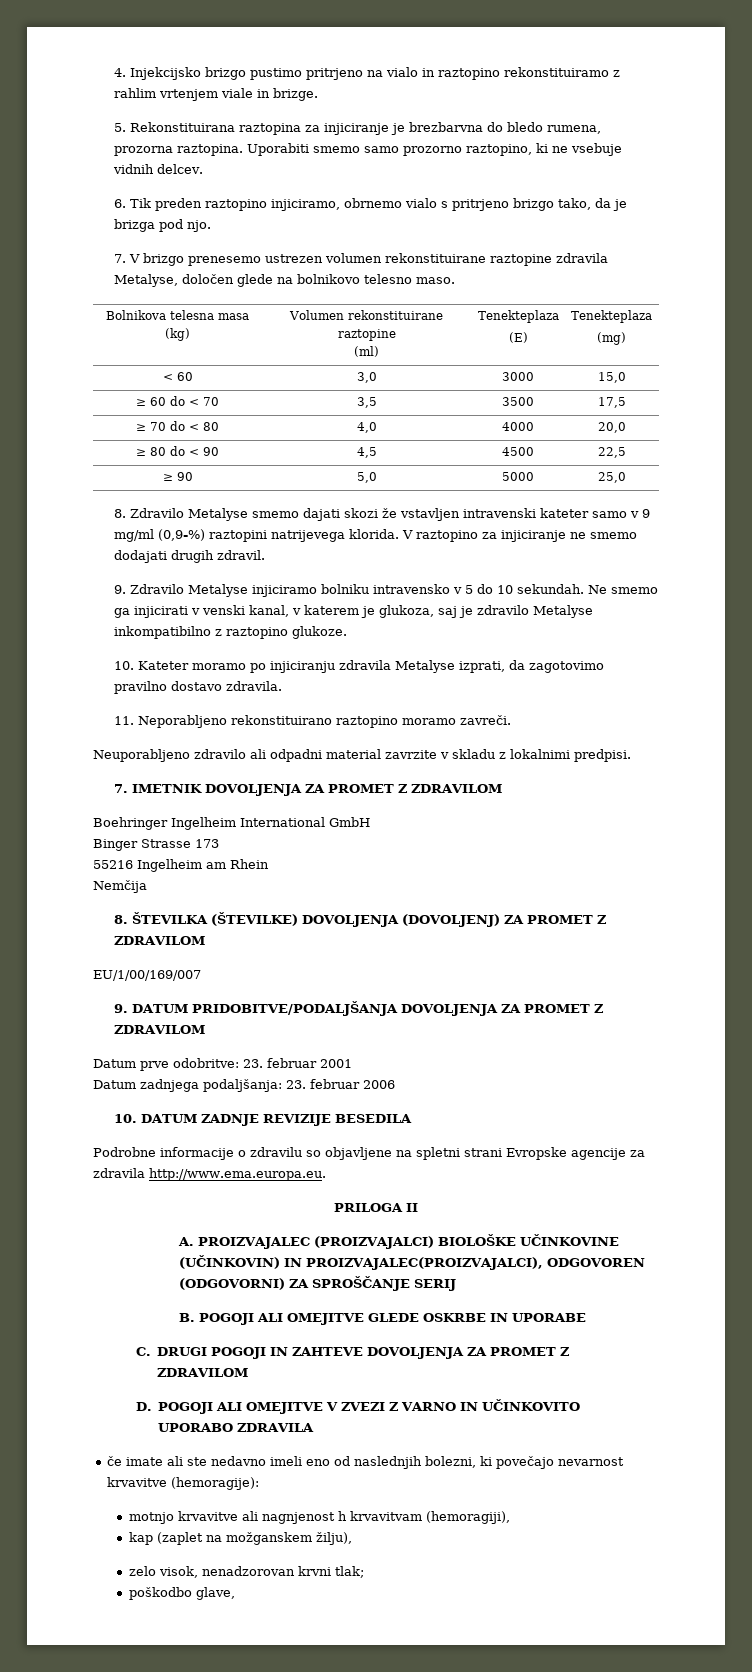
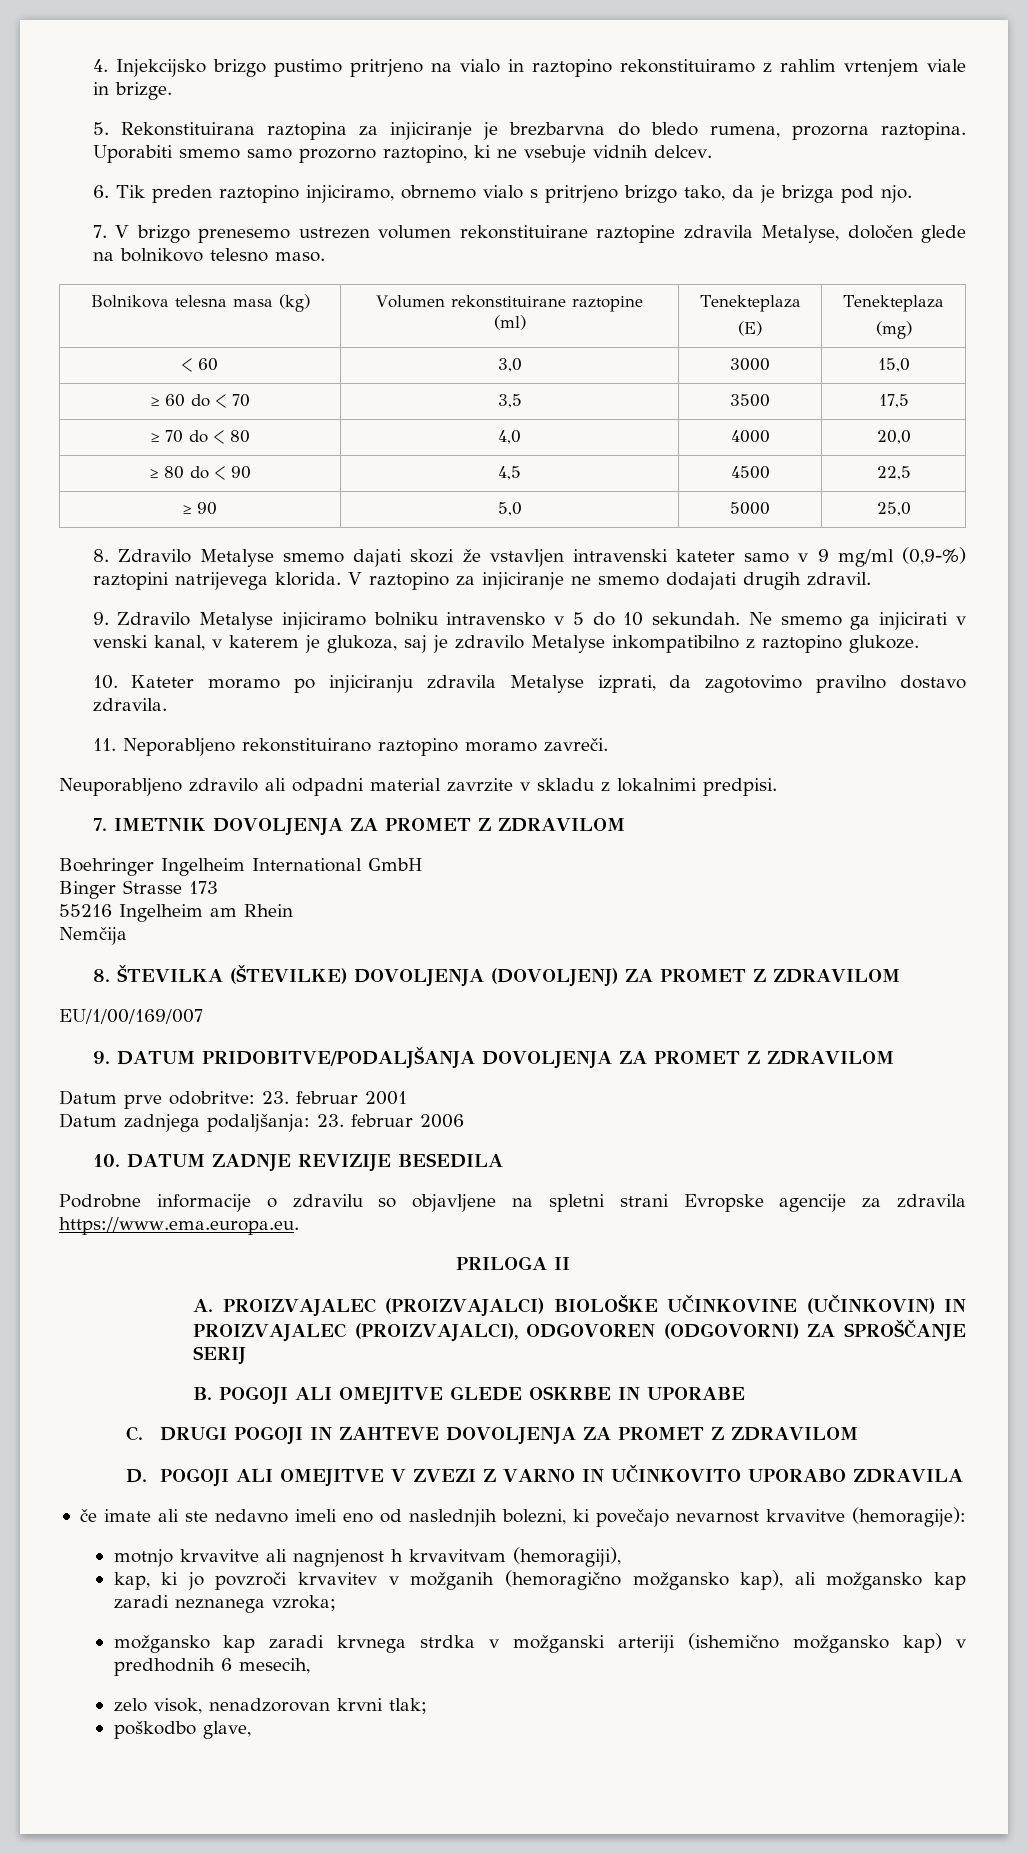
- Podrobne informacije o zdravilu so objavljene na spletni strani Evropske agencije za zdravila http://www.ema.europa.eu.
+ Podrobne informacije o zdravilu so objavljene na spletni strani Evropske agencije za zdravila https://www.ema.europa.eu.
- A. PROIZVAJALEC (PROIZVAJALCI) BIOLOŠKE UČINKOVINE (UČINKOVIN) IN PROIZVAJALEC(PROIZVAJALCI), ODGOVOREN (ODGOVORNI) ZA SPROŠČANJE SERIJ
+ A. PROIZVAJALEC (PROIZVAJALCI) BIOLOŠKE UČINKOVINE (UČINKOVIN) IN PROIZVAJALEC (PROIZVAJALCI), ODGOVOREN (ODGOVORNI) ZA SPROŠČANJE SERIJ
- kap (zaplet na možganskem žilju),
+ kap, ki jo povzroči krvavitev v možganih (hemoragično možgansko kap), ali možgansko kap zaradi neznanega vzroka;
+ možgansko kap zaradi krvnega strdka v možganski arteriji (ishemično možgansko kap) v predhodnih 6 mesecih,

